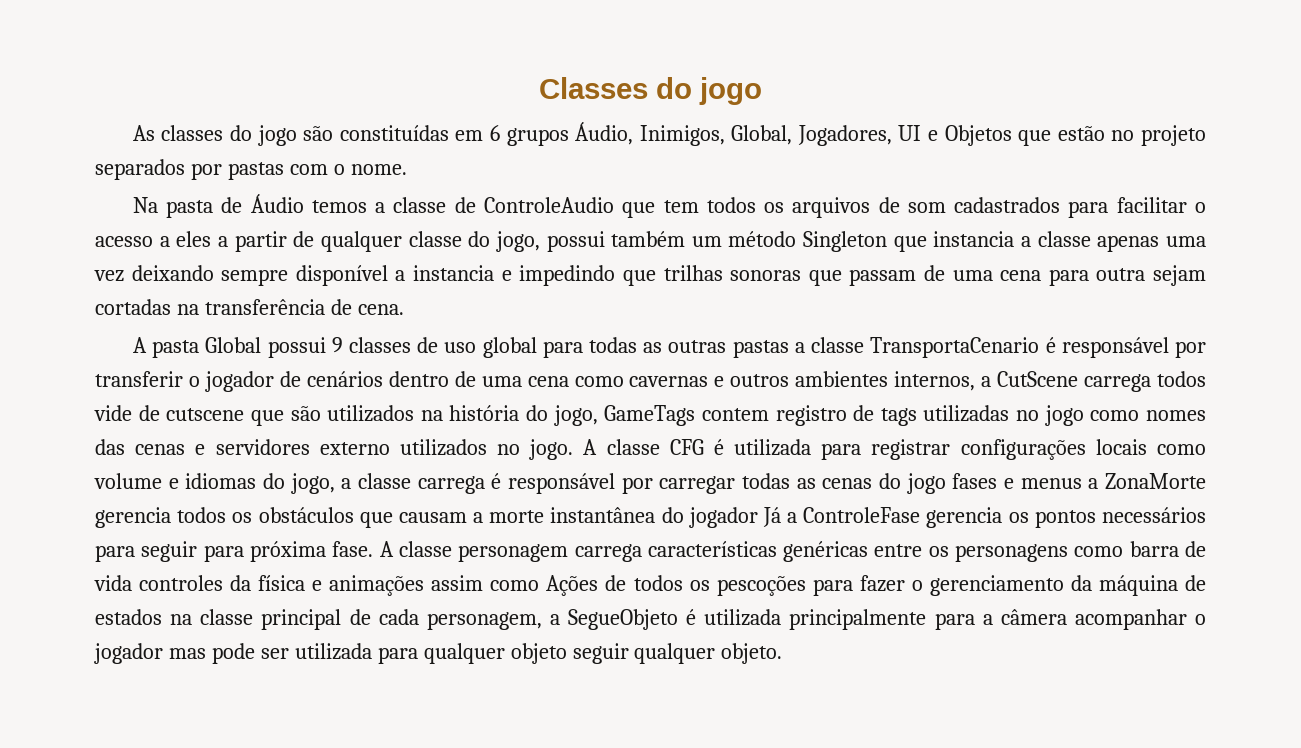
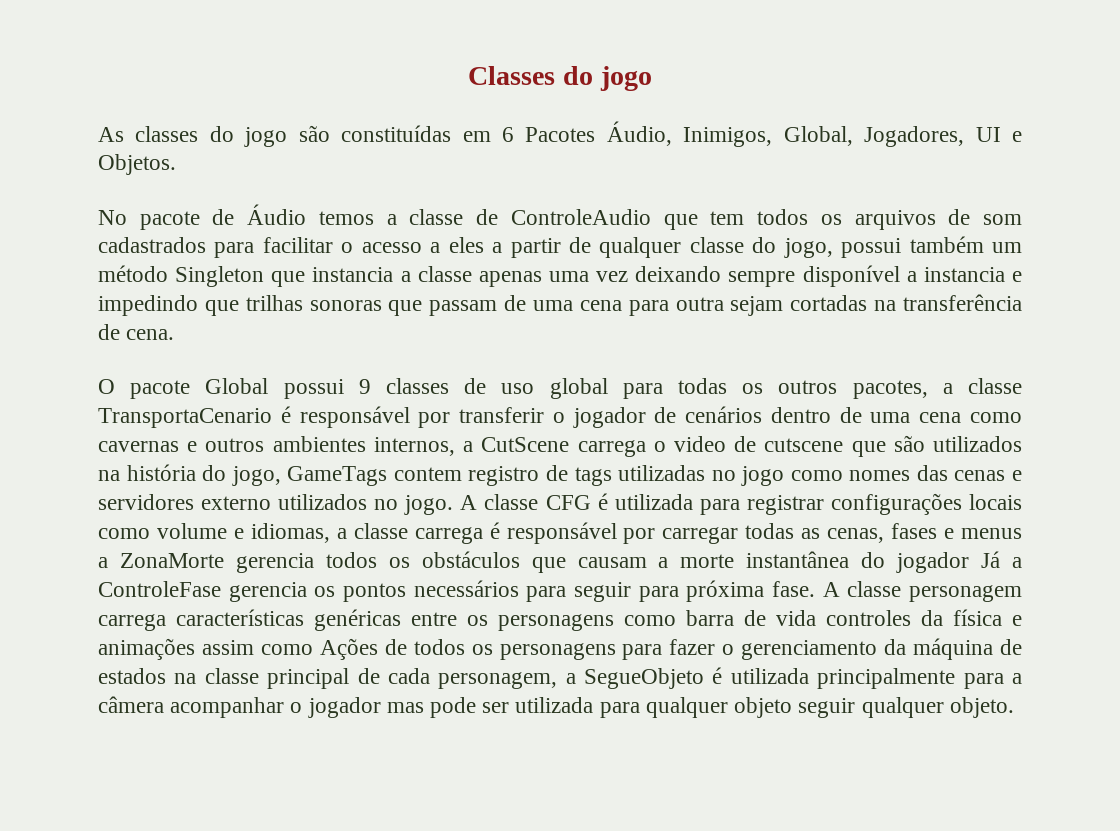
- As classes do jogo são constituídas em 6 grupos Áudio, Inimigos, Global, Jogadores, UI e Objetos que estão no projeto separados por pastas com o nome.
- Na pasta de Áudio temos a classe de ControleAudio que tem todos os arquivos de som cadastrados para facilitar o acesso a eles a partir de qualquer classe do jogo, possui também um método Singleton que instancia a classe apenas uma vez deixando sempre disponível a instancia e impedindo que trilhas sonoras que passam de uma cena para outra sejam cortadas na transferência de cena.
+ As classes do jogo são constituídas em 6 Pacotes Áudio, Inimigos, Global, Jogadores, UI e Objetos.
+ No pacote de Áudio temos a classe de ControleAudio que tem todos os arquivos de som cadastrados para facilitar o acesso a eles a partir de qualquer classe do jogo, possui também um método Singleton que instancia a classe apenas uma vez deixando sempre disponível a instancia e impedindo que trilhas sonoras que passam de uma cena para outra sejam cortadas na transferência de cena.
- A pasta Global possui 9 classes de uso global para todas as outras pastas a classe TransportaCenario é responsável por transferir o jogador de cenários dentro de uma cena como cavernas e outros ambientes internos, a CutScene carrega todos vide de cutscene que são utilizados na história do jogo, GameTags contem registro de tags utilizadas no jogo como nomes das cenas e servidores externo utilizados no jogo.
+ O pacote Global possui 9 classes de uso global para todas os outros pacotes, a classe TransportaCenario é responsável por transferir o jogador de cenários dentro de uma cena como cavernas e outros ambientes internos, a CutScene carrega o video de cutscene que são utilizados na história do jogo, GameTags contem registro de tags utilizadas no jogo como nomes das cenas e servidores externo utilizados no jogo.
- A classe CFG é utilizada para registrar configurações locais como volume e idiomas do jogo, a classe carrega é responsável por carregar todas as cenas do jogo fases e menus a ZonaMorte gerencia todos os obstáculos que causam a morte instantânea do jogador Já a ControleFase gerencia os pontos necessários para seguir para próxima fase.
+ A classe CFG é utilizada para registrar configurações locais como volume e idiomas, a classe carrega é responsável por carregar todas as cenas, fases e menus a ZonaMorte gerencia todos os obstáculos que causam a morte instantânea do jogador Já a ControleFase gerencia os pontos necessários para seguir para próxima fase.
- A classe personagem carrega características genéricas entre os personagens como barra de vida controles da física e animações assim como Ações de todos os pescoções para fazer o gerenciamento da máquina de estados na classe principal de cada personagem, a SegueObjeto é utilizada principalmente para a câmera acompanhar o jogador mas pode ser utilizada para qualquer objeto seguir qualquer objeto.
+ A classe personagem carrega características genéricas entre os personagens como barra de vida controles da física e animações assim como Ações de todos os personagens para fazer o gerenciamento da máquina de estados na classe principal de cada personagem, a SegueObjeto é utilizada principalmente para a câmera acompanhar o jogador mas pode ser utilizada para qualquer objeto seguir qualquer objeto.

